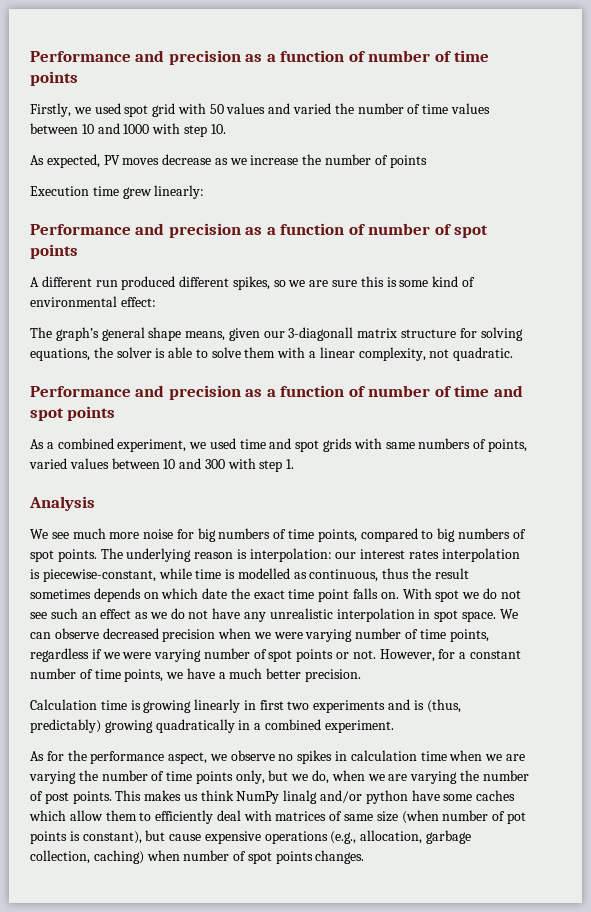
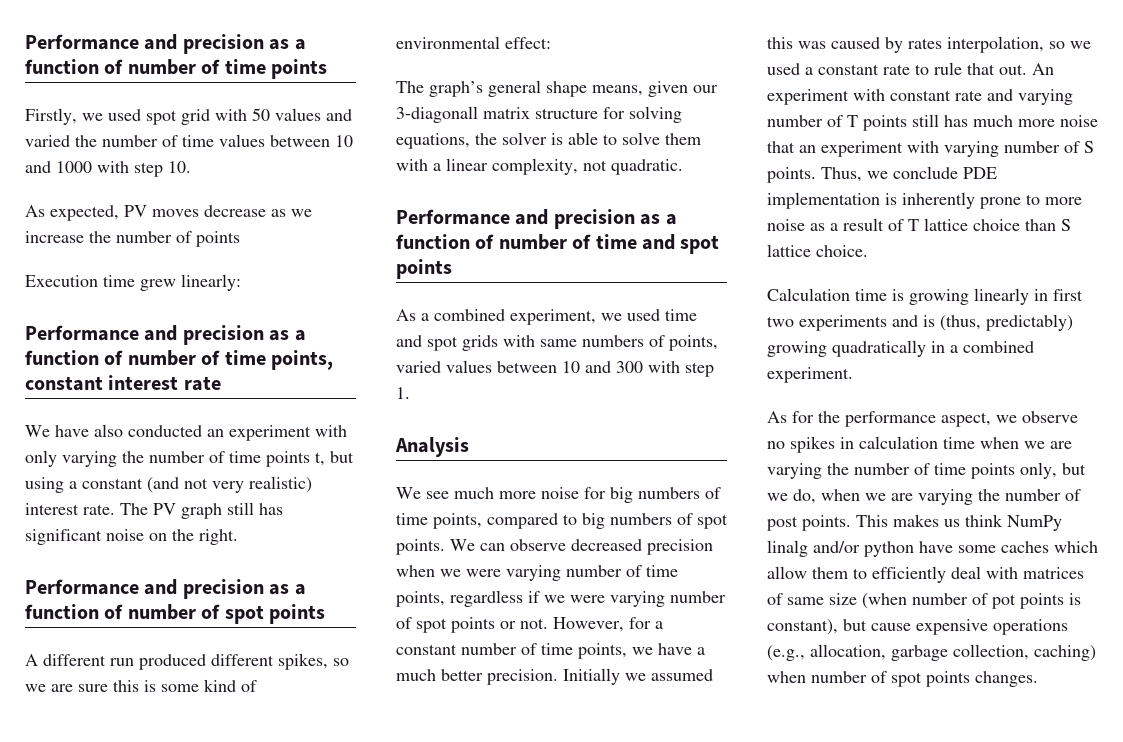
+ Performance and precision as a function of number of time points, constant interest rate
+ We have also conducted an experiment with only varying the number of time points t, but using a constant (and not very realistic) interest rate. The PV graph still has significant noise on the right.
- The underlying reason is interpolation: our interest rates interpolation is piecewise-constant, while time is modelled as continuous, thus the result sometimes depends on which date the exact time point falls on. With spot we do not see such an effect as we do not have any unrealistic interpolation in spot space.
+ Initially we assumed this was caused by rates interpolation, so we used a constant rate to rule that out. An experiment with constant rate and varying number of T points still has much more noise that an experiment with varying number of S points. Thus, we conclude PDE implementation is inherently prone to more noise as a result of T lattice choice than S lattice choice.

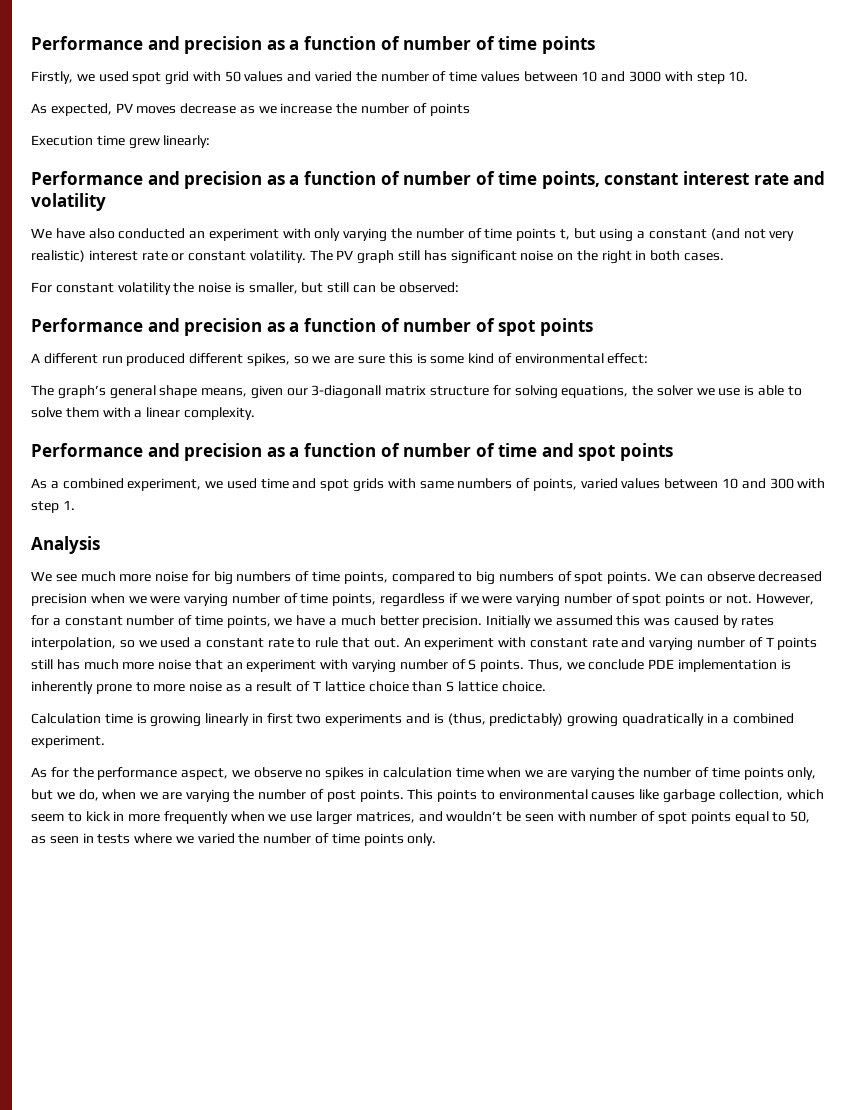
- Firstly, we used spot grid with 50 values and varied the number of time values between 10 and 1000 with step 10.
+ Firstly, we used spot grid with 50 values and varied the number of time values between 10 and 3000 with step 10.
- Performance and precision as a function of number of time points, constant interest rate
+ Performance and precision as a function of number of time points, constant interest rate and volatility
- We have also conducted an experiment with only varying the number of time points t, but using a constant (and not very realistic) interest rate.
+ We have also conducted an experiment with only varying the number of time points t, but using a constant (and not very realistic) interest rate or constant volatility.
- The PV graph still has significant noise on the right.
+ The PV graph still has significant noise on the right in both cases.
+ For constant volatility the noise is smaller, but still can be observed:
- The graph’s general shape means, given our 3-diagonall matrix structure for solving equations, the solver is able to solve them with a linear complexity, not quadratic.
+ The graph’s general shape means, given our 3-diagonall matrix structure for solving equations, the solver we use is able to solve them with a linear complexity.
- This makes us think NumPy linalg and/or python have some caches which allow them to efficiently deal with matrices of same size (when number of pot points is constant), but cause expensive operations (e.g., allocation, garbage collection, caching) when number of spot points changes.
+ This points to environmental causes like garbage collection, which seem to kick in more frequently when we use larger matrices, and wouldn’t be seen with number of spot points equal to 50, as seen in tests where we varied the number of time points only.

